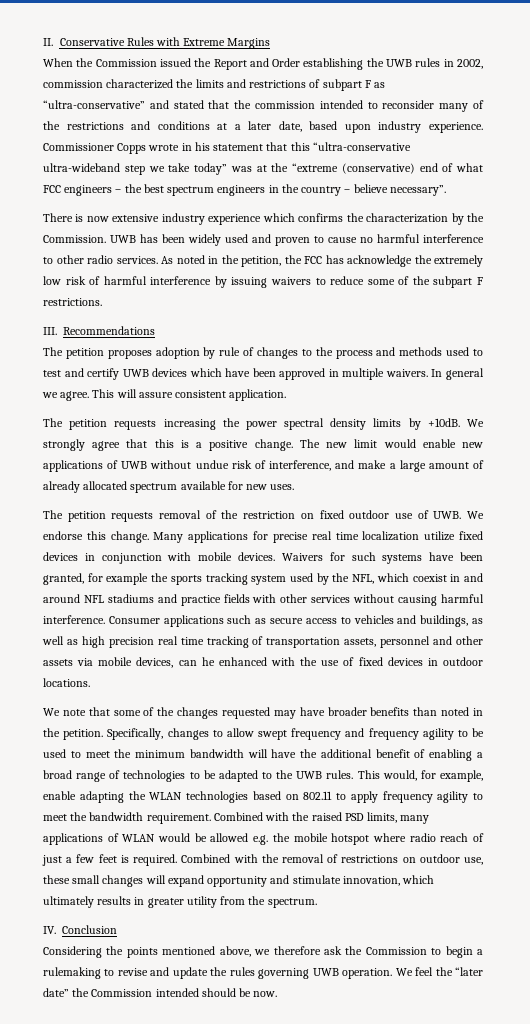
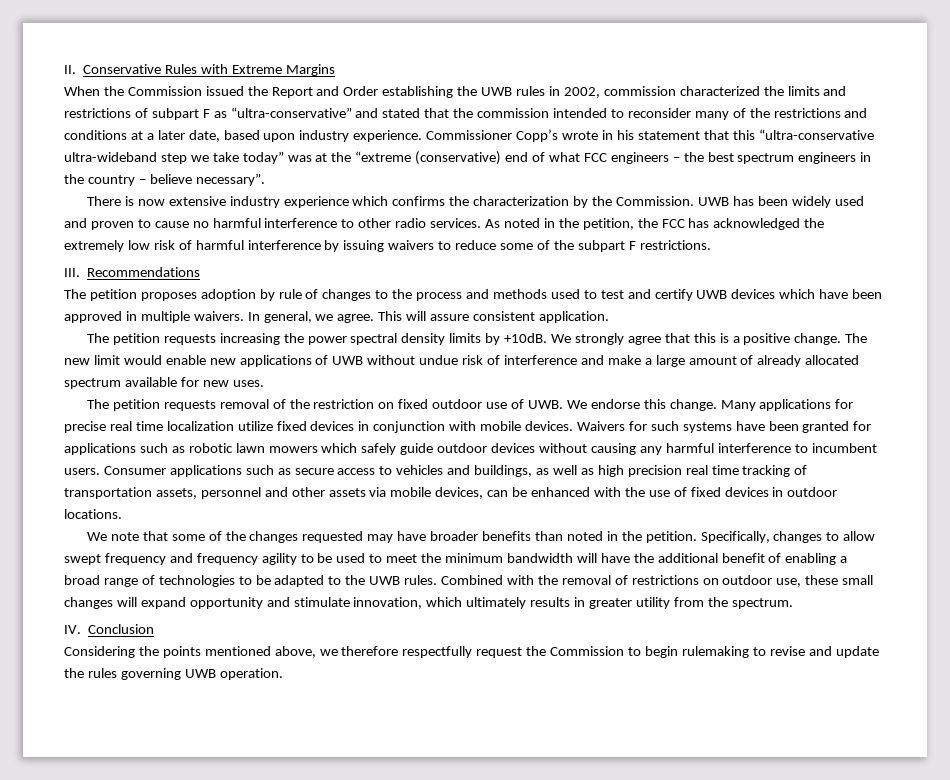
- Commissioner Copps wrote in his statement that this “ultra-conservative ultra-wideband step we take today” was at the “extreme (conservative) end of what FCC engineers – the best spectrum engineers in the country – believe necessary”.
+ Commissioner Copp’s wrote in his statement that this “ultra-conservative ultra-wideband step we take today” was at the “extreme (conservative) end of what FCC engineers – the best spectrum engineers in the country – believe necessary”.
- As noted in the petition, the FCC has acknowledge the extremely low risk of harmful interference by issuing waivers to reduce some of the subpart F restrictions.
+ As noted in the petition, the FCC has acknowledged the extremely low risk of harmful interference by issuing waivers to reduce some of the subpart F restrictions.
- In general we agree.
+ In general, we agree.
- The new limit would enable new applications of UWB without undue risk of interference, and make a large amount of already allocated spectrum available for new uses.
+ The new limit would enable new applications of UWB without undue risk of interference and make a large amount of already allocated spectrum available for new uses.
- Waivers for such systems have been granted, for example the sports tracking system used by the NFL, which coexist in and around NFL stadiums and practice fields with other services without causing harmful interference.
+ Waivers for such systems have been granted for applications such as robotic lawn mowers which safely guide outdoor devices without causing any harmful interference to incumbent users.
- Consumer applications such as secure access to vehicles and buildings, as well as high precision real time tracking of transportation assets, personnel and other assets via mobile devices, can he enhanced with the use of fixed devices in outdoor locations.
+ Consumer applications such as secure access to vehicles and buildings, as well as high precision real time tracking of transportation assets, personnel and other assets via mobile devices, can be enhanced with the use of fixed devices in outdoor locations.
- This would, for example, enable adapting the WLAN technologies based on 802.11 to apply frequency agility to meet the bandwidth requirement. Combined with the raised PSD limits, many applications of WLAN would be allowed e.g. the mobile hotspot where radio reach of just a few feet is required.
- Considering the points mentioned above, we therefore ask the Commission to begin a rulemaking to revise and update the rules governing UWB operation. We feel the “later date” the Commission intended should be now.
+ Considering the points mentioned above, we therefore respectfully request the Commission to begin rulemaking to revise and update the rules governing UWB operation.

